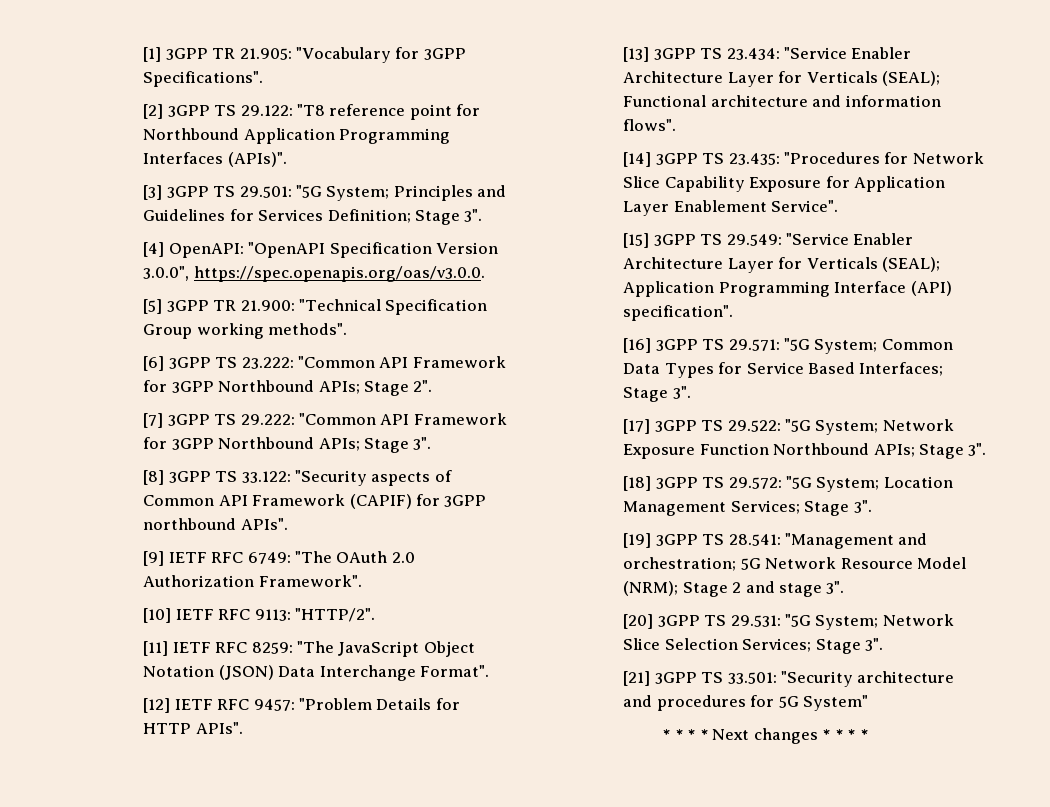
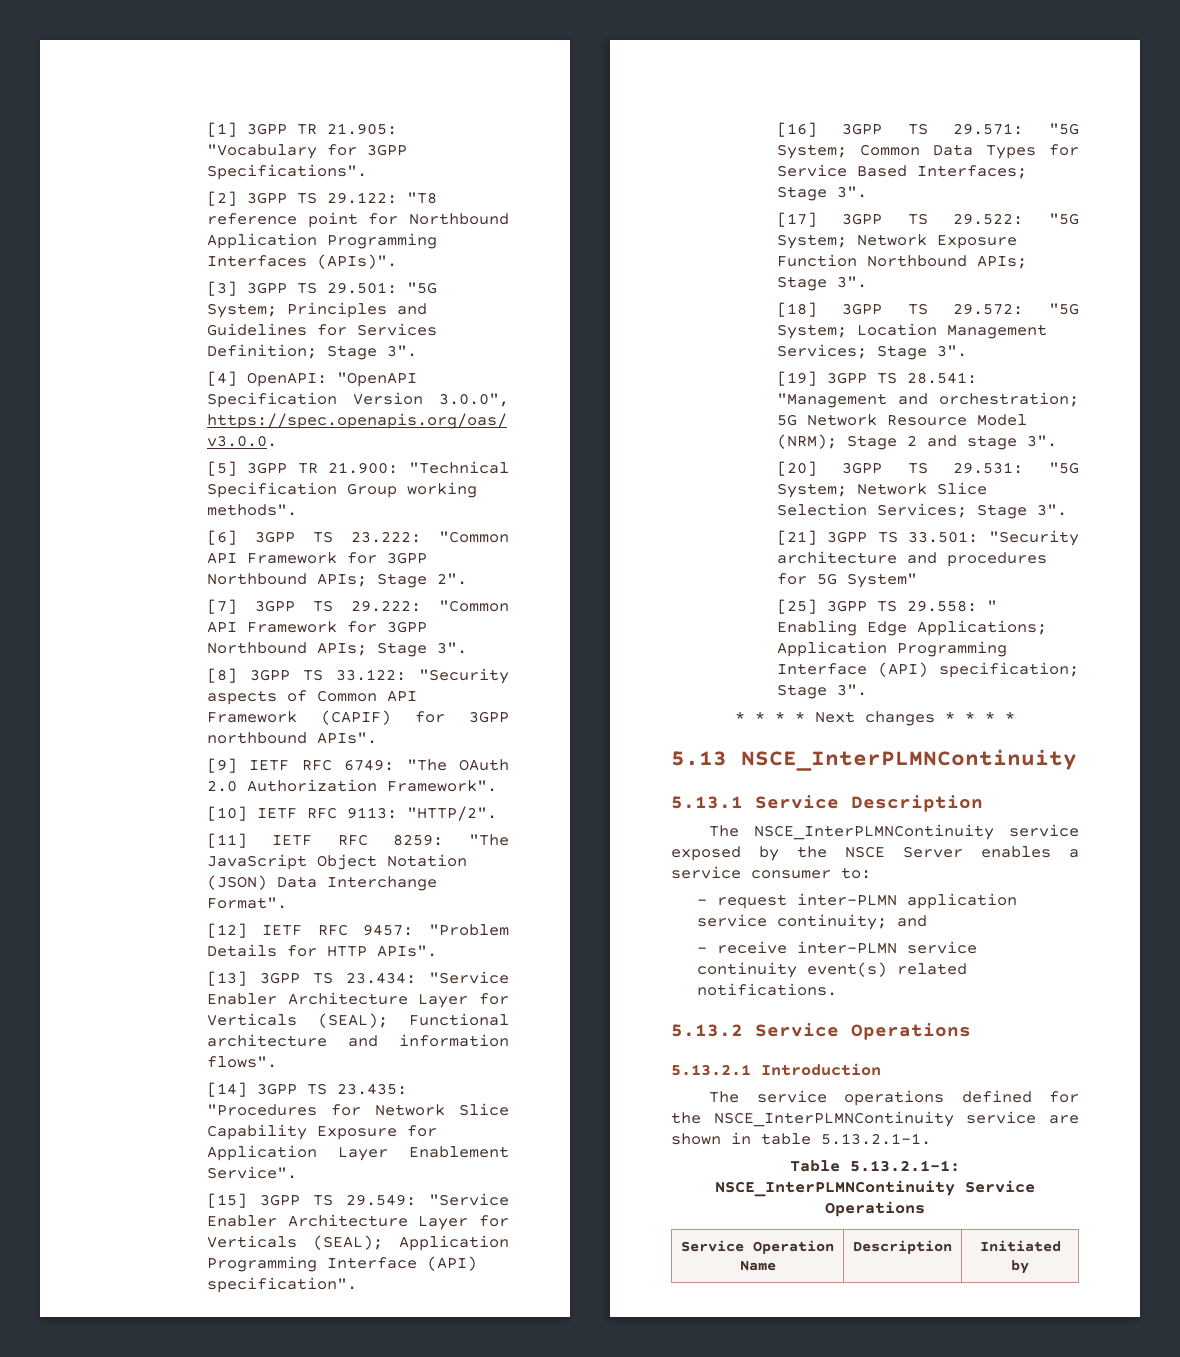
+ [25] 3GPP TS 29.558: " Enabling Edge Applications; Application Programming Interface (API) specification; Stage 3".
+ 5.13 NSCE_InterPLMNContinuity
+ 5.13.1 Service Description
+ The NSCE_InterPLMNContinuity service exposed by the NSCE Server enables a service consumer to:
+ - request inter-PLMN application service continuity; and
+ - receive inter-PLMN service continuity event(s) related notifications.
+ 5.13.2 Service Operations
+ 5.13.2.1 Introduction
+ The service operations defined for the NSCE_InterPLMNContinuity service are shown in table 5.13.2.1-1.
+ Table 5.13.2.1-1: NSCE_InterPLMNContinuity Service Operations
+ Service Operation Name | Description | Initiated by

